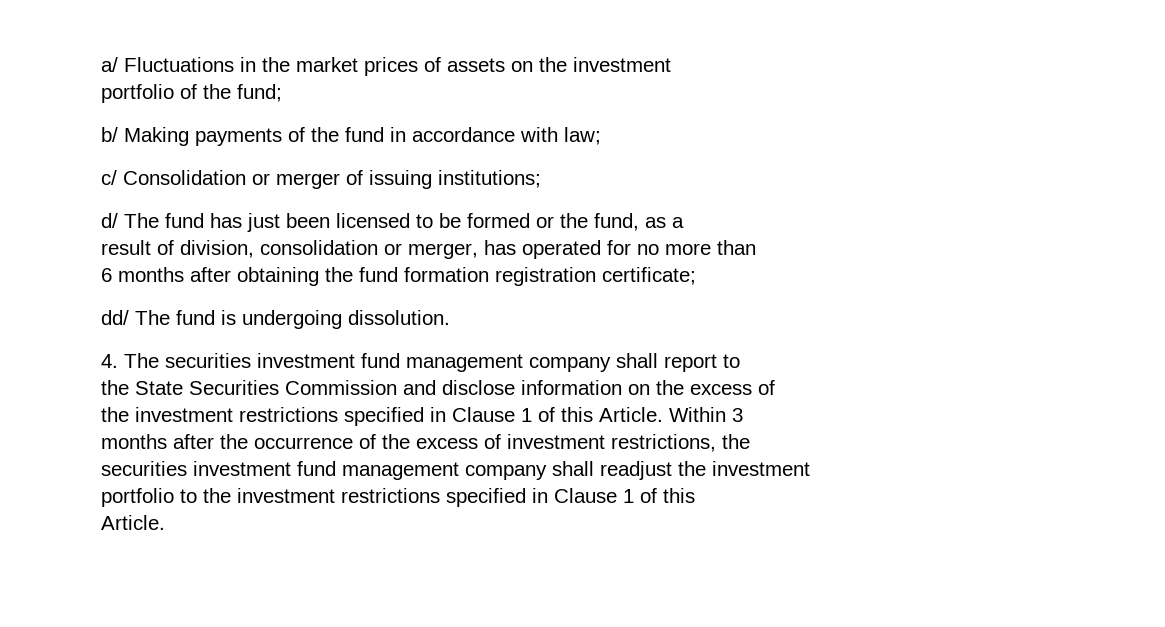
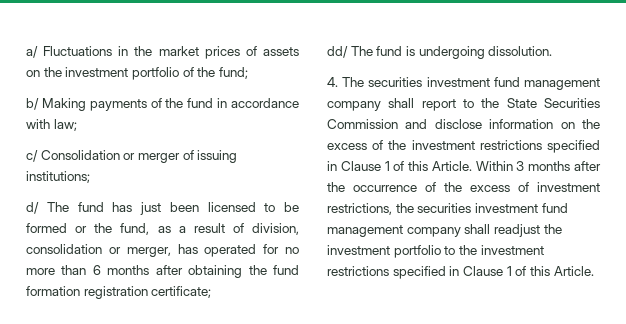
- a/ Fluctuations in the market prices of assets on the investment
- portfolio of the fund;
+ a/ Fluctuations in the market prices of assets on the investment portfolio of the fund;
- d/ The fund has just been licensed to be formed or the fund, as a
- result of division, consolidation or merger, has operated for no more than
- 6 months after obtaining the fund formation registration certificate;
+ d/ The fund has just been licensed to be formed or the fund, as a result of division, consolidation or merger, has operated for no more than 6 months after obtaining the fund formation registration certificate;
- 4. The securities investment fund management company shall report to
- the State Securities Commission and disclose information on the excess of
- the investment restrictions specified in Clause 1 of this Article.
+ 4. The securities investment fund management company shall report to the State Securities Commission and disclose information on the excess of the investment restrictions specified in Clause 1 of this Article.
- Within 3
- months after the occurrence of the excess of investment restrictions, the
- securities investment fund management company shall readjust the investment
- portfolio to the investment restrictions specified in Clause 1 of this
- Article.
+ Within 3 months after the occurrence of the excess of investment restrictions, the securities investment fund management company shall readjust the investment portfolio to the investment restrictions specified in Clause 1 of this Article.

